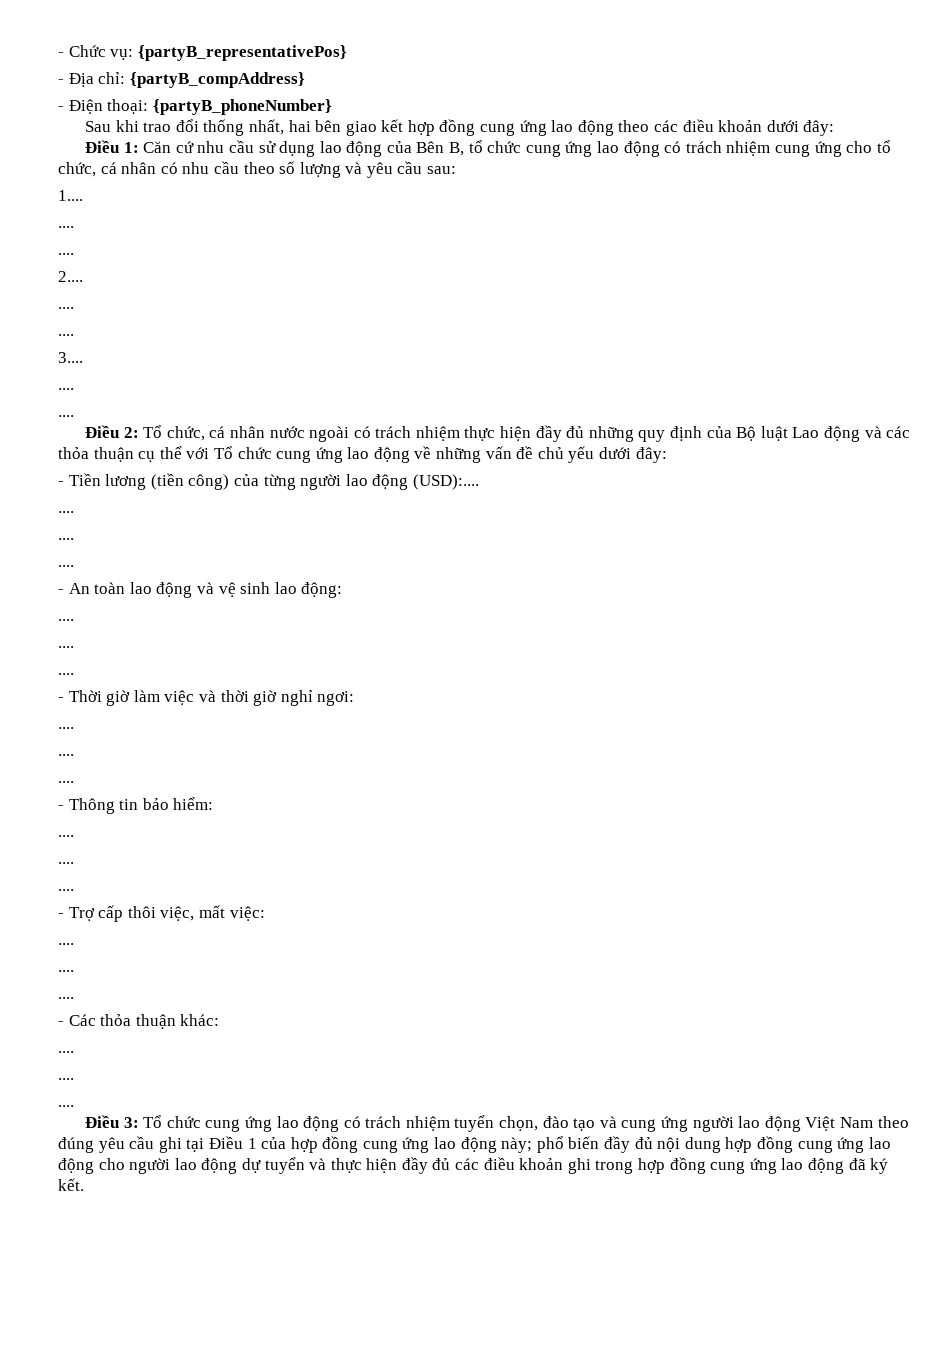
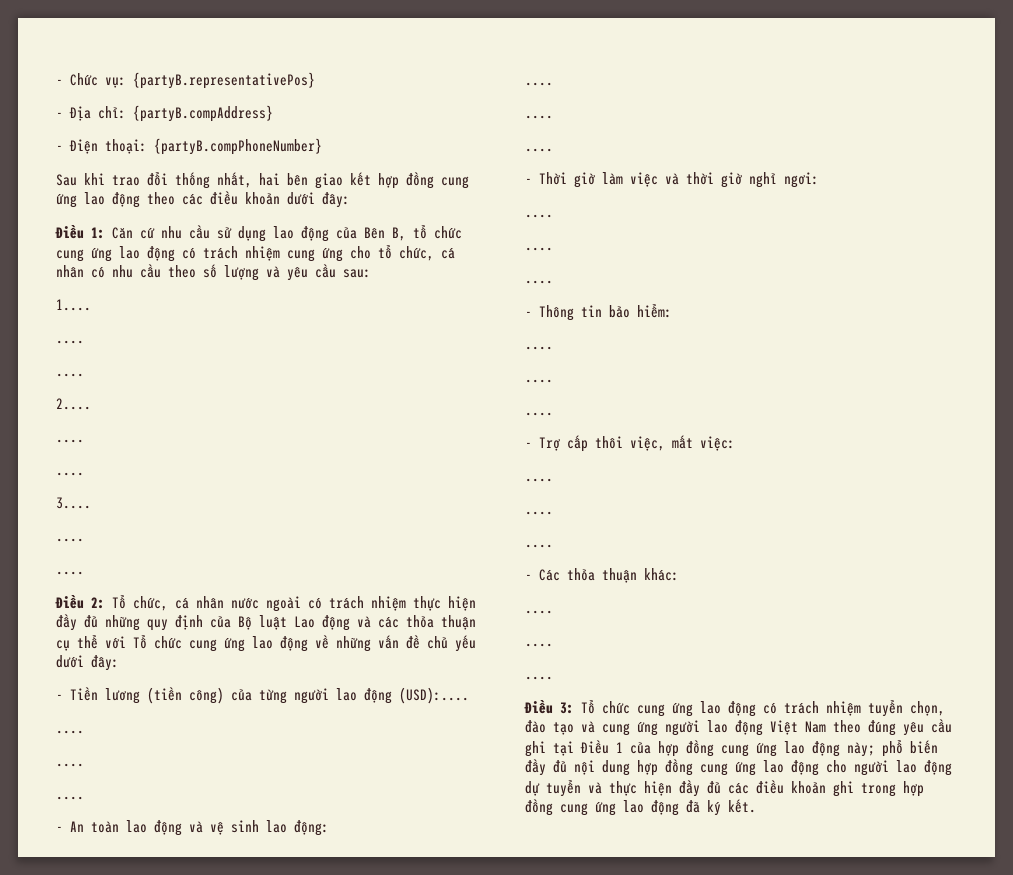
- - Chức vụ: {partyB_representativePos}
+ - Chức vụ: {partyB.representativePos}
- - Địa chỉ: {partyB_compAddress}
+ - Địa chỉ: {partyB.compAddress}
- - Điện thoại: {partyB_phoneNumber}
+ - Điện thoại: {partyB.compPhoneNumber}

